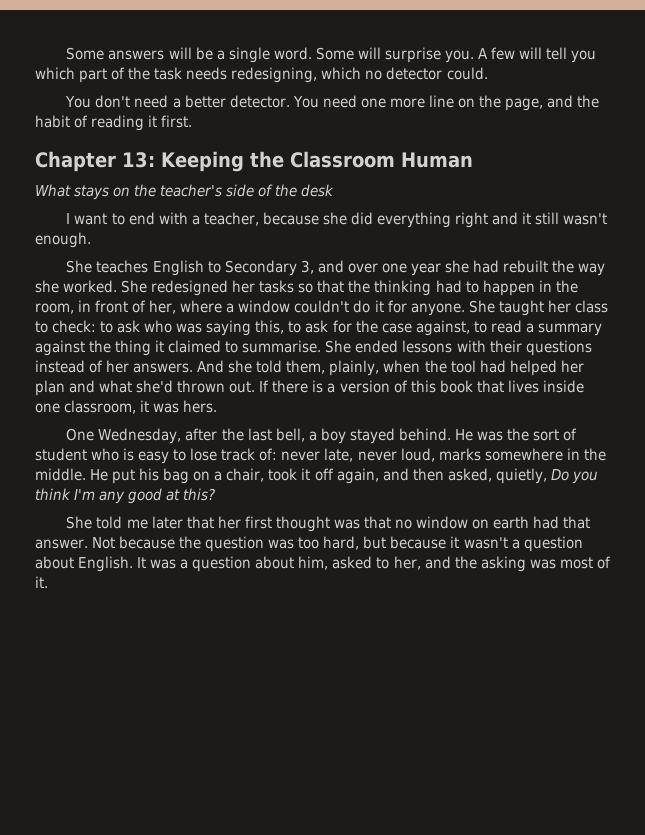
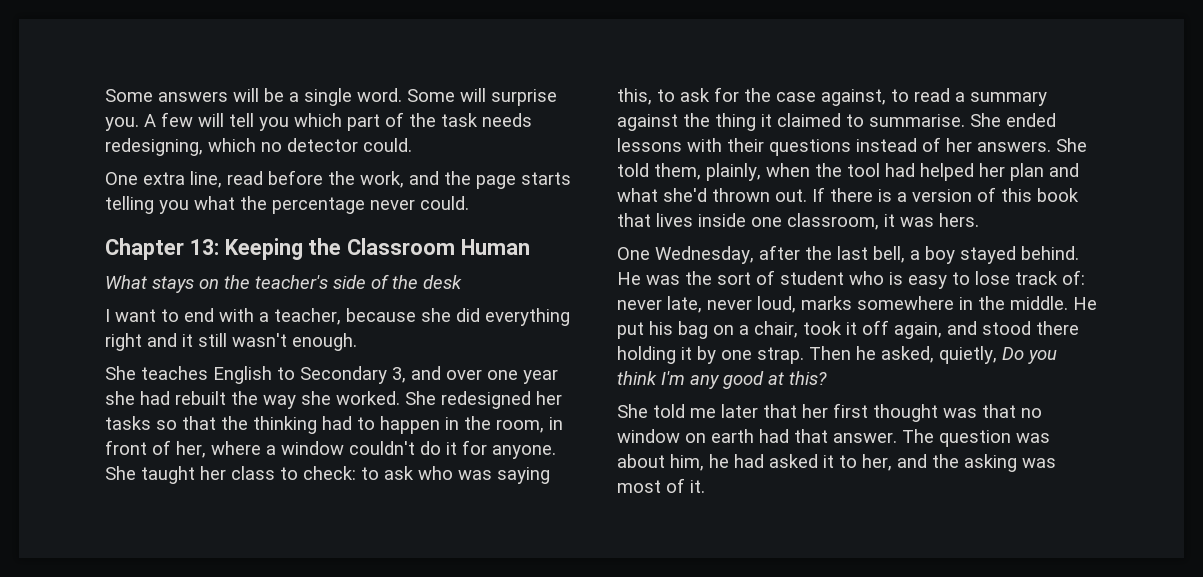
- You don't need a better detector. You need one more line on the page, and the habit of reading it first.
+ One extra line, read before the work, and the page starts telling you what the percentage never could.
- And she told them, plainly, when the tool had helped her plan and what she'd thrown out.
+ She told them, plainly, when the tool had helped her plan and what she'd thrown out.
- He put his bag on a chair, took it off again, and then asked, quietly, Do you think I'm any good at this?
+ He put his bag on a chair, took it off again, and stood there holding it by one strap. Then he asked, quietly, Do you think I'm any good at this?
- Not because the question was too hard, but because it wasn't a question about English. It was a question about him, asked to her, and the asking was most of it.
+ The question was about him, he had asked it to her, and the asking was most of it.

